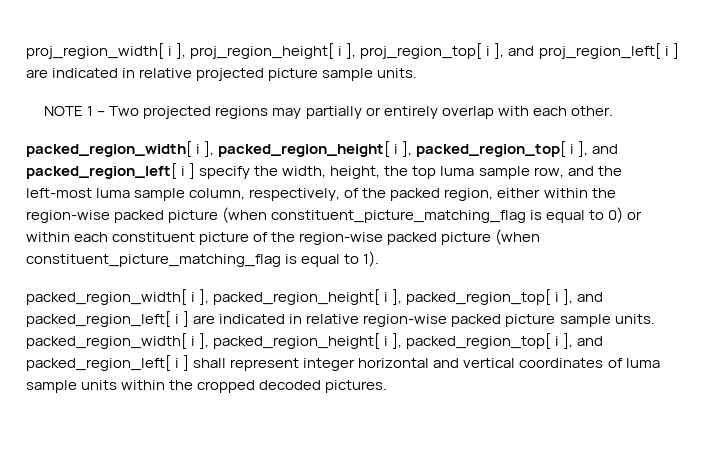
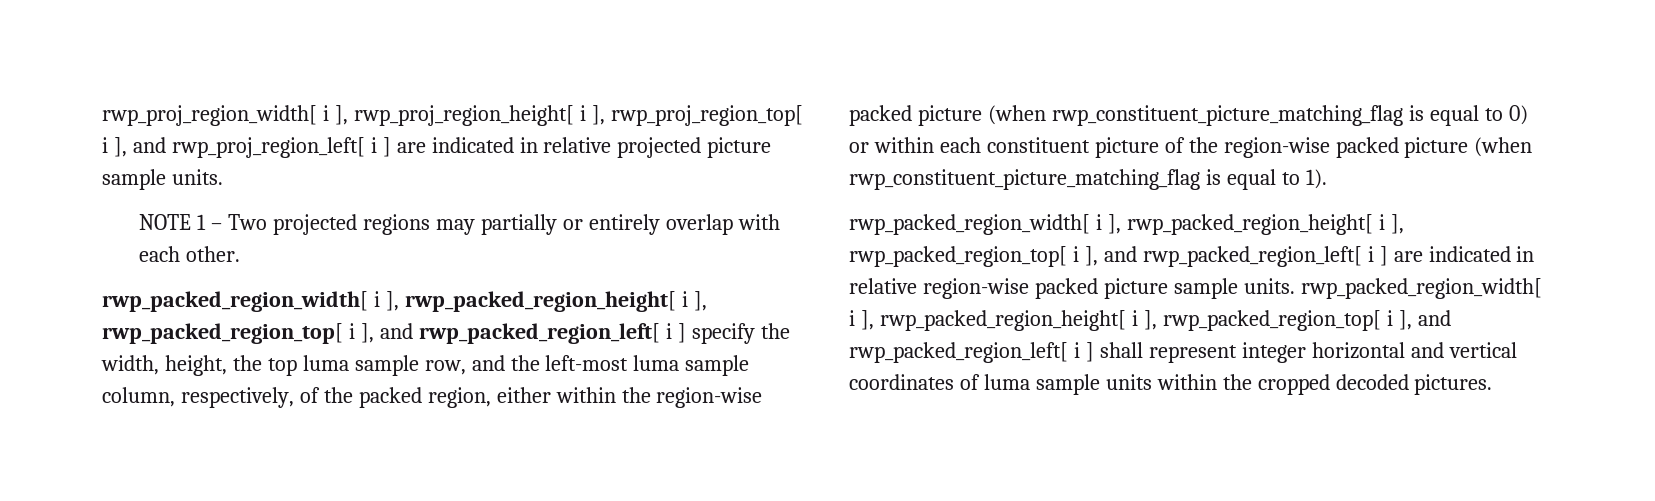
- proj_region_width[ i ], proj_region_height[ i ], proj_region_top[ i ], and proj_region_left[ i ] are indicated in relative projected picture sample units.
+ rwp_proj_region_width[ i ], rwp_proj_region_height[ i ], rwp_proj_region_top[ i ], and rwp_proj_region_left[ i ] are indicated in relative projected picture sample units.
- packed_region_width[ i ], packed_region_height[ i ], packed_region_top[ i ], and packed_region_left[ i ] specify the width, height, the top luma sample row, and the left-most luma sample column, respectively, of the packed region, either within the region-wise packed picture (when constituent_picture_matching_flag is equal to 0) or within each constituent picture of the region-wise packed picture (when constituent_picture_matching_flag is equal to 1).
+ rwp_packed_region_width[ i ], rwp_packed_region_height[ i ], rwp_packed_region_top[ i ], and rwp_packed_region_left[ i ] specify the width, height, the top luma sample row, and the left-most luma sample column, respectively, of the packed region, either within the region-wise packed picture (when rwp_constituent_picture_matching_flag is equal to 0) or within each constituent picture of the region-wise packed picture (when rwp_constituent_picture_matching_flag is equal to 1).
- packed_region_width[ i ], packed_region_height[ i ], packed_region_top[ i ], and packed_region_left[ i ] are indicated in relative region-wise packed picture sample units. packed_region_width[ i ], packed_region_height[ i ], packed_region_top[ i ], and packed_region_left[ i ] shall represent integer horizontal and vertical coordinates of luma sample units within the cropped decoded pictures.
+ rwp_packed_region_width[ i ], rwp_packed_region_height[ i ], rwp_packed_region_top[ i ], and rwp_packed_region_left[ i ] are indicated in relative region-wise packed picture sample units. rwp_packed_region_width[ i ], rwp_packed_region_height[ i ], rwp_packed_region_top[ i ], and rwp_packed_region_left[ i ] shall represent integer horizontal and vertical coordinates of luma sample units within the cropped decoded pictures.

